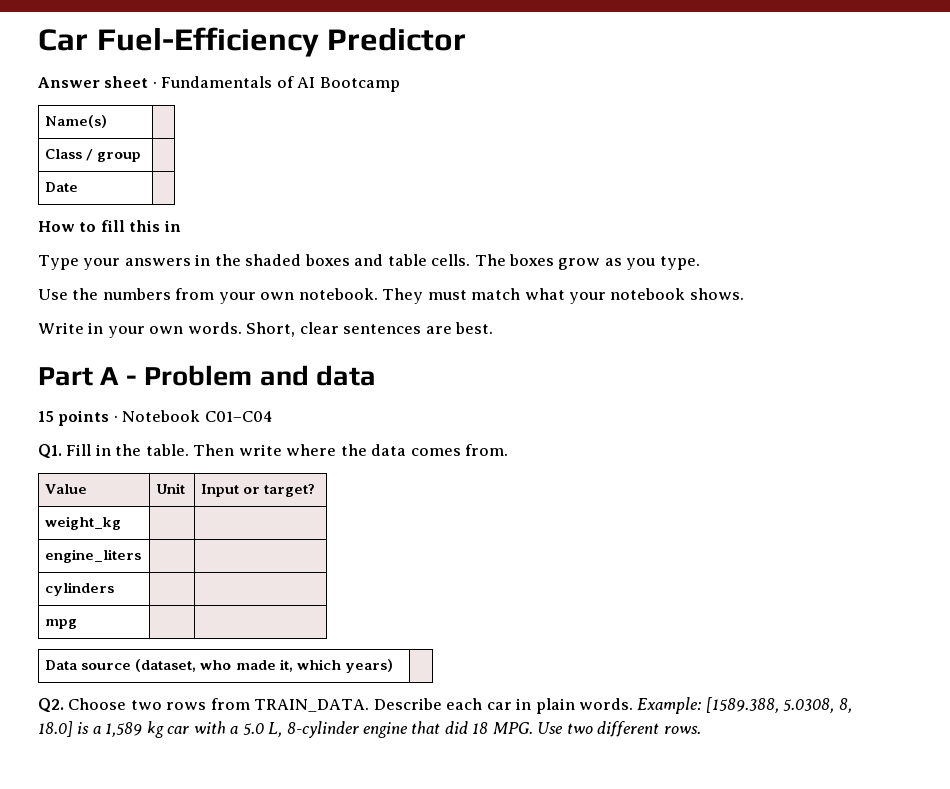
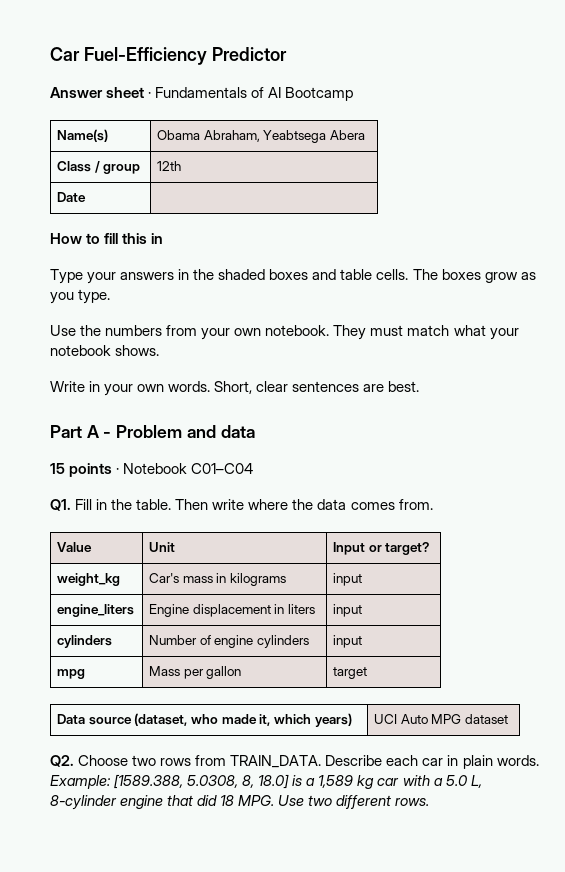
- Name(s) |
+ Name(s) | Obama Abraham, Yeabtsega Abera
- Class / group |
+ Class / group | 12th
- weight_kg | |
- engine_liters | |
- cylinders | |
- mpg | |
+ weight_kg | Car's mass in kilograms | input
+ engine_liters | Engine displacement in liters | input
+ cylinders | Number of engine cylinders | input
+ mpg | Mass per gallon | target
- Data source (dataset, who made it, which years) |
+ Data source (dataset, who made it, which years) | UCI Auto MPG dataset

